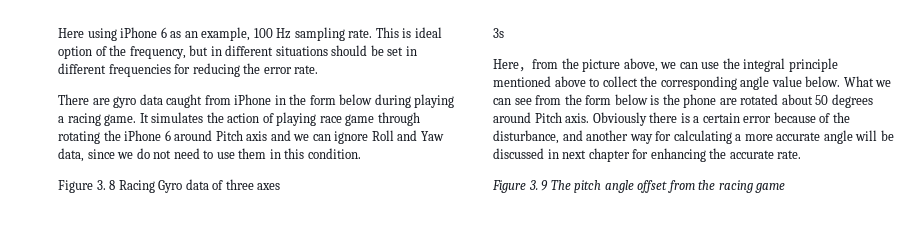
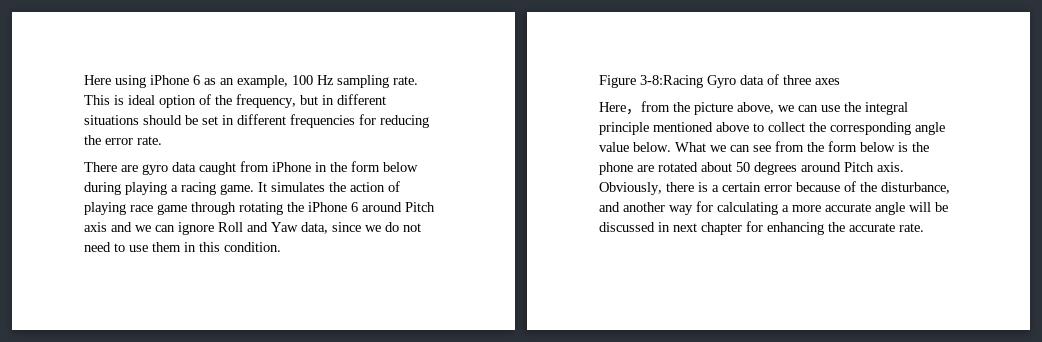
- Figure 3. 8 Racing Gyro data of three axes
+ Figure 3-8:Racing Gyro data of three axes
- 3s
- Obviously there is a certain error because of the disturbance, and another way for calculating a more accurate angle will be discussed in next chapter for enhancing the accurate rate.
+ Obviously, there is a certain error because of the disturbance, and another way for calculating a more accurate angle will be discussed in next chapter for enhancing the accurate rate.
- Figure 3. 9 The pitch angle offset from the racing game

